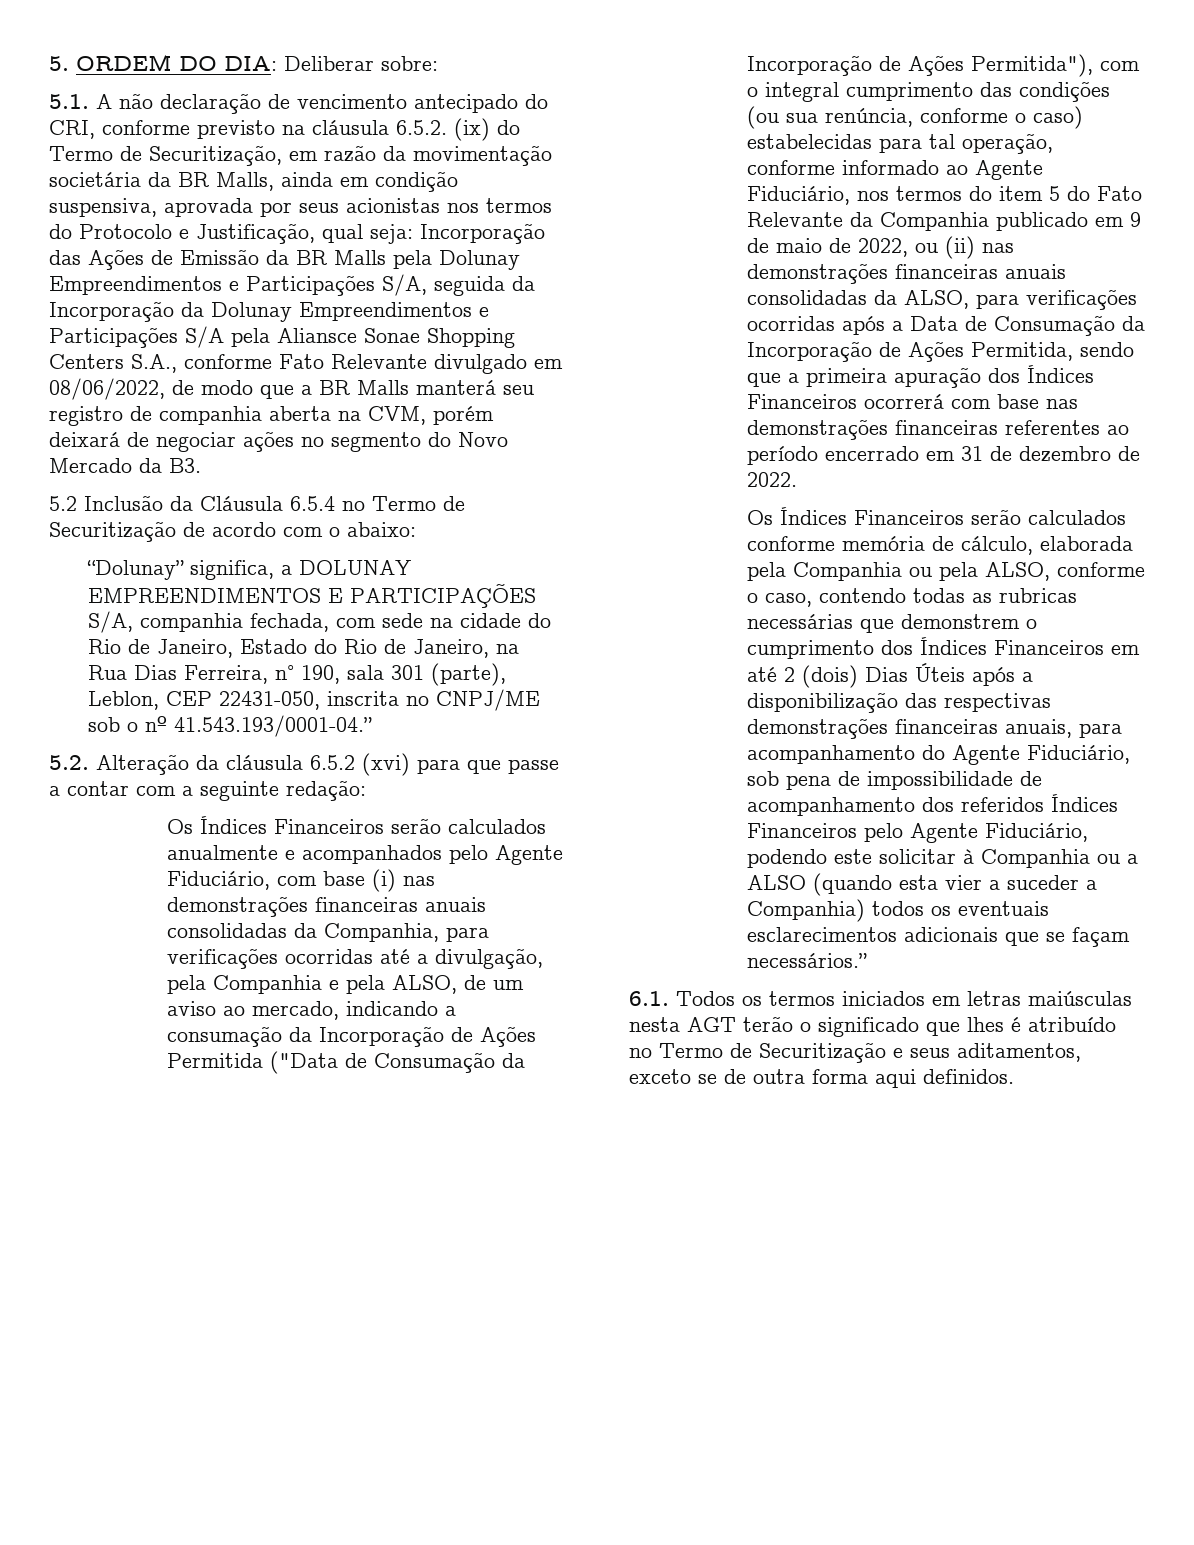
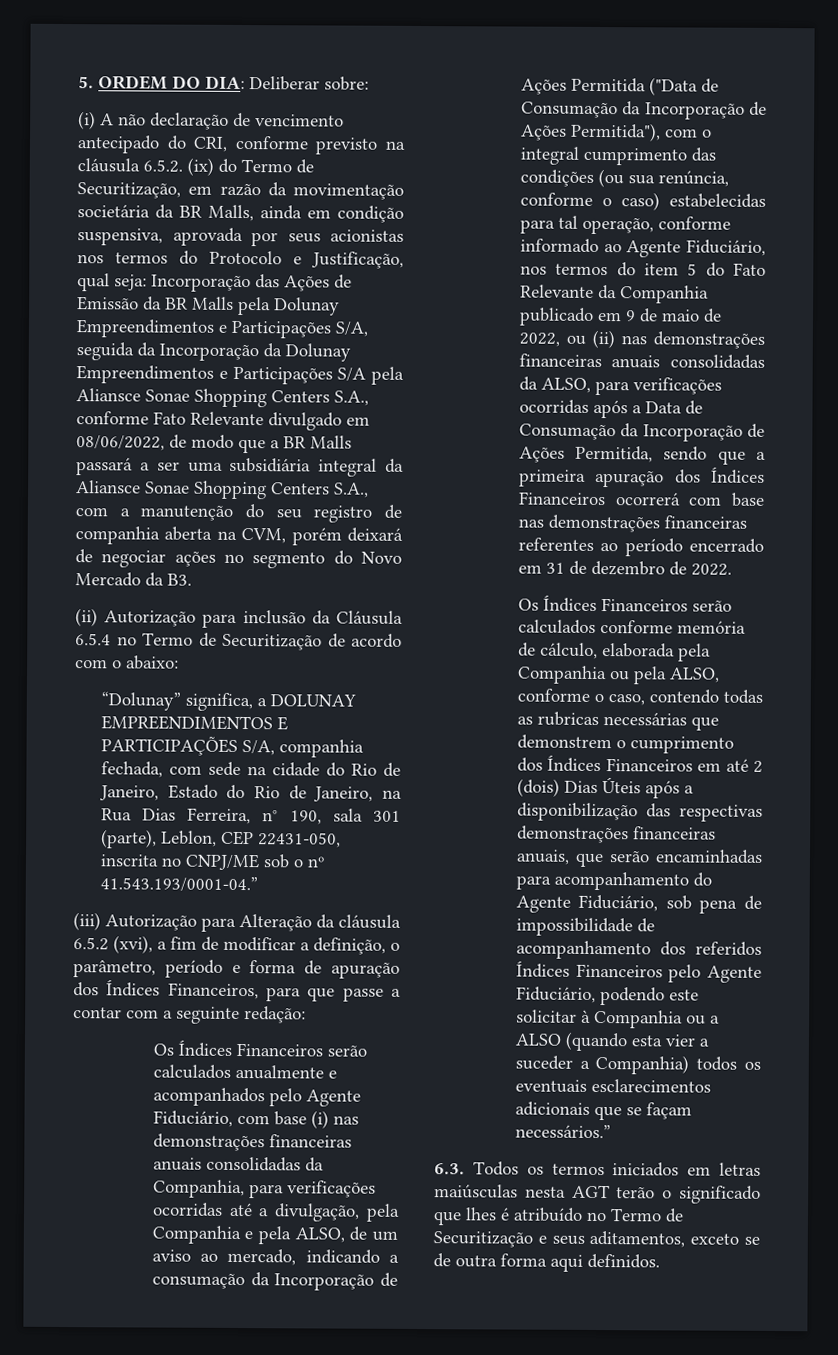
- 5.1. A não declaração de vencimento antecipado do CRI, conforme previsto na cláusula 6.5.2. (ix) do Termo de Securitização, em razão da movimentação societária da BR Malls, ainda em condição suspensiva, aprovada por seus acionistas nos termos do Protocolo e Justificação, qual seja:
+ (i) A não declaração de vencimento antecipado do CRI, conforme previsto na cláusula 6.5.2. (ix) do Termo de Securitização, em razão da movimentação societária da BR Malls, ainda em condição suspensiva, aprovada por seus acionistas nos termos do Protocolo e Justificação, qual seja:
- Incorporação das Ações de Emissão da BR Malls pela Dolunay Empreendimentos e Participações S/A, seguida da Incorporação da Dolunay Empreendimentos e Participações S/A pela Aliansce Sonae Shopping Centers S.A., conforme Fato Relevante divulgado em 08/06/2022, de modo que a BR Malls manterá seu registro de companhia aberta na CVM, porém deixará de negociar ações no segmento do Novo Mercado da B3.
+ Incorporação das Ações de Emissão da BR Malls pela Dolunay Empreendimentos e Participações S/A, seguida da Incorporação da Dolunay Empreendimentos e Participações S/A pela Aliansce Sonae Shopping Centers S.A., conforme Fato Relevante divulgado em 08/06/2022, de modo que a BR Malls passará a ser uma subsidiária integral da Aliansce Sonae Shopping Centers S.A., com a manutenção do seu registro de companhia aberta na CVM, porém deixará de negociar ações no segmento do Novo Mercado da B3.
- 5.2 Inclusão da Cláusula 6.5.4 no Termo de Securitização de acordo com o abaixo:
+ (ii) Autorização para inclusão da Cláusula 6.5.4 no Termo de Securitização de acordo com o abaixo:
- 5.2. Alteração da cláusula 6.5.2 (xvi) para que passe a contar com a seguinte redação:
+ (iii) Autorização para Alteração da cláusula 6.5.2 (xvi), a fim de modificar a definição, o parâmetro, período e forma de apuração dos Índices Financeiros, para que passe a contar com a seguinte redação:
- Os Índices Financeiros serão calculados conforme memória de cálculo, elaborada pela Companhia ou pela ALSO, conforme o caso, contendo todas as rubricas necessárias que demonstrem o cumprimento dos Índices Financeiros em até 2 (dois) Dias Úteis após a disponibilização das respectivas demonstrações financeiras anuais, para acompanhamento do Agente Fiduciário, sob pena de impossibilidade de acompanhamento dos referidos Índices Financeiros pelo Agente Fiduciário, podendo este solicitar à Companhia ou a ALSO (quando esta vier a suceder a Companhia) todos os eventuais esclarecimentos adicionais que se façam necessários.”
+ Os Índices Financeiros serão calculados conforme memória de cálculo, elaborada pela Companhia ou pela ALSO, conforme o caso, contendo todas as rubricas necessárias que demonstrem o cumprimento dos Índices Financeiros em até 2 (dois) Dias Úteis após a disponibilização das respectivas demonstrações financeiras anuais, que serão encaminhadas para acompanhamento do Agente Fiduciário, sob pena de impossibilidade de acompanhamento dos referidos Índices Financeiros pelo Agente Fiduciário, podendo este solicitar à Companhia ou a ALSO (quando esta vier a suceder a Companhia) todos os eventuais esclarecimentos adicionais que se façam necessários.”
- 6.1. Todos os termos iniciados em letras maiúsculas nesta AGT terão o significado que lhes é atribuído no Termo de Securitização e seus aditamentos, exceto se de outra forma aqui definidos.
+ 6.3. Todos os termos iniciados em letras maiúsculas nesta AGT terão o significado que lhes é atribuído no Termo de Securitização e seus aditamentos, exceto se de outra forma aqui definidos.

